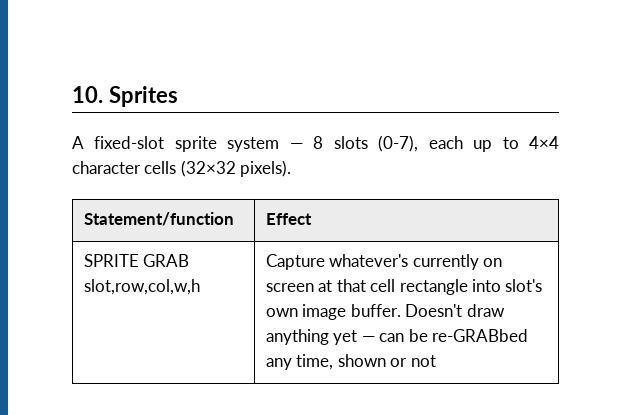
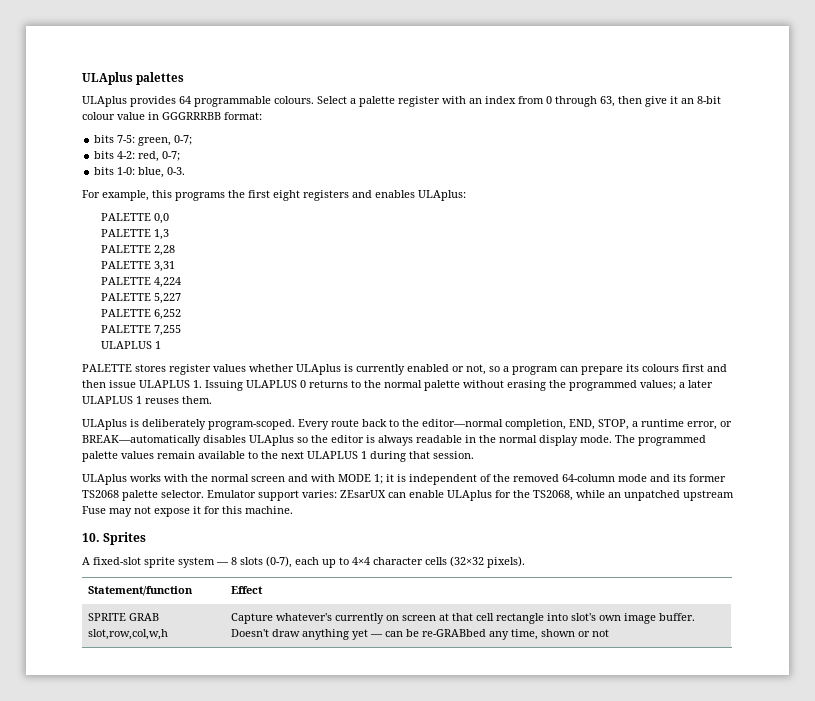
+ ULAplus palettes
+ ULAplus provides 64 programmable colours. Select a palette register with an index from 0 through 63, then give it an 8-bit colour value in GGGRRRBB format:
+ bits 7-5: green, 0-7;
+ bits 4-2: red, 0-7;
+ bits 1-0: blue, 0-3.
+ For example, this programs the first eight registers and enables ULAplus:
+ PALETTE 0,0
+ PALETTE 1,3
+ PALETTE 2,28
+ PALETTE 3,31
+ PALETTE 4,224
+ PALETTE 5,227
+ PALETTE 6,252
+ PALETTE 7,255
+ ULAPLUS 1
+ PALETTE stores register values whether ULAplus is currently enabled or not, so a program can prepare its colours first and then issue ULAPLUS 1. Issuing ULAPLUS 0 returns to the normal palette without erasing the programmed values; a later ULAPLUS 1 reuses them.
+ ULAplus is deliberately program-scoped. Every route back to the editor—normal completion, END, STOP, a runtime error, or BREAK—automatically disables ULAplus so the editor is always readable in the normal display mode. The programmed palette values remain available to the next ULAPLUS 1 during that session.
+ ULAplus works with the normal screen and with MODE 1; it is independent of the removed 64-column mode and its former TS2068 palette selector. Emulator support varies: ZEsarUX can enable ULAplus for the TS2068, while an unpatched upstream Fuse may not expose it for this machine.

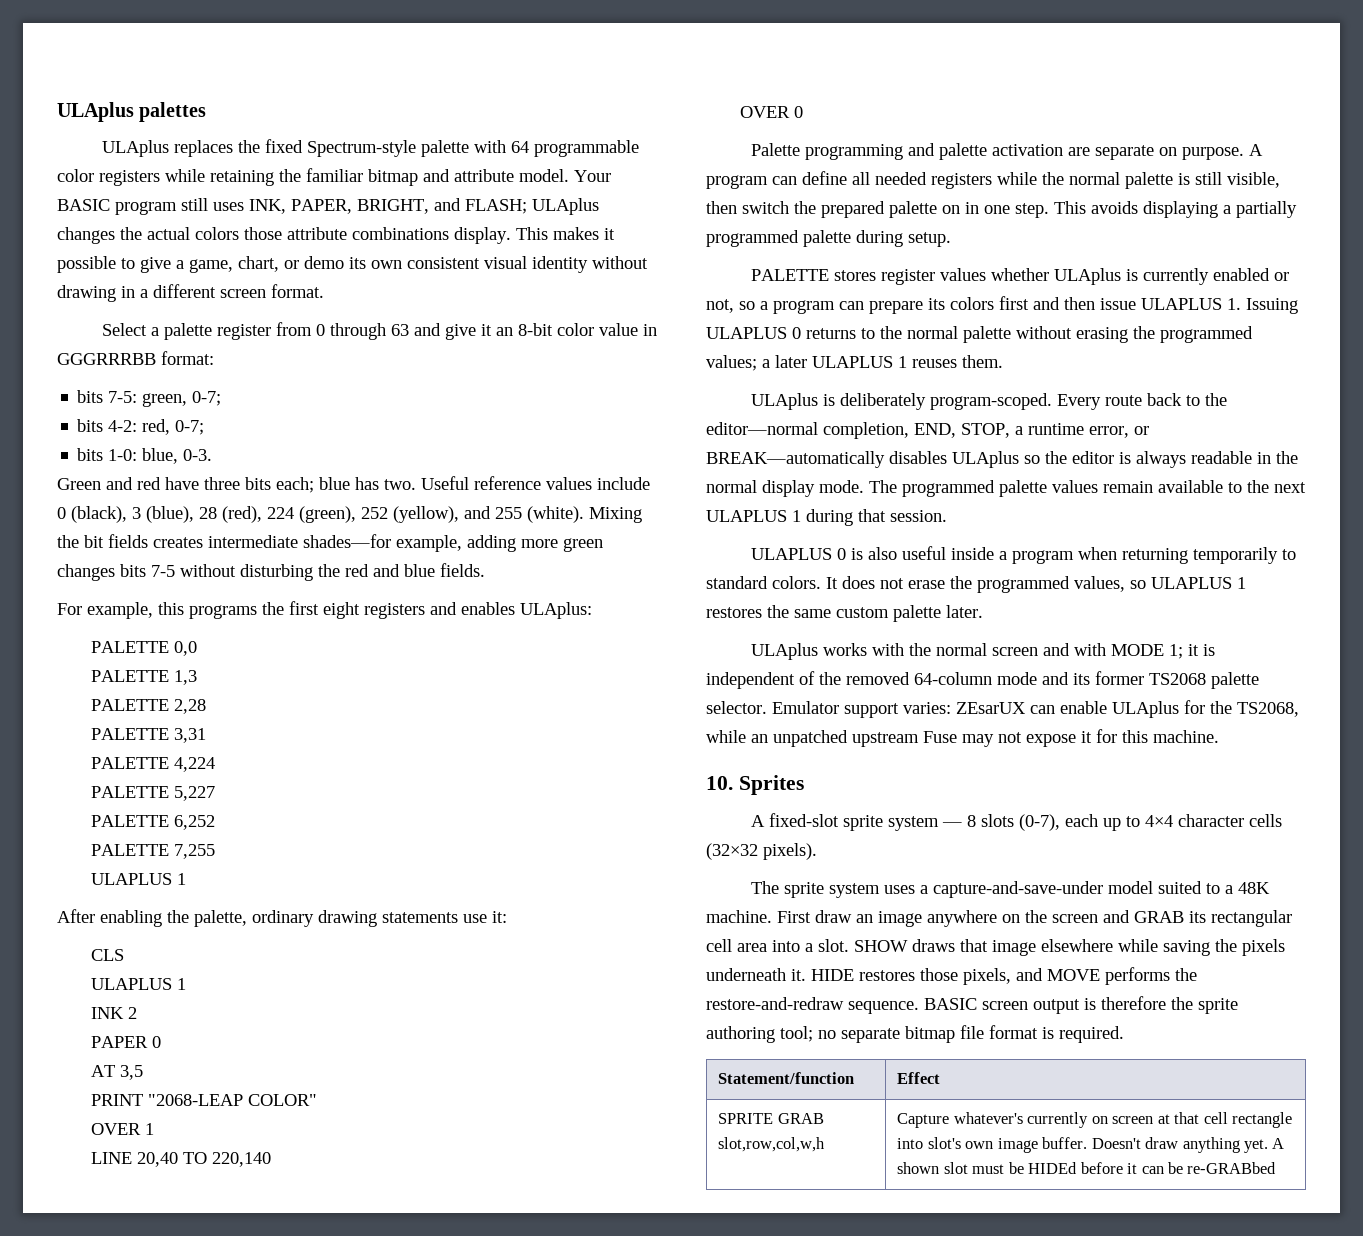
- ULAplus provides 64 programmable colours. Select a palette register with an index from 0 through 63, then give it an 8-bit colour value in GGGRRRBB format:
+ ULAplus replaces the fixed Spectrum-style palette with 64 programmable color registers while retaining the familiar bitmap and attribute model. Your BASIC program still uses INK, PAPER, BRIGHT, and FLASH; ULAplus changes the actual colors those attribute combinations display. This makes it possible to give a game, chart, or demo its own consistent visual identity without drawing in a different screen format.
+ Select a palette register from 0 through 63 and give it an 8-bit color value in GGGRRRBB format:
+ Green and red have three bits each; blue has two. Useful reference values include 0 (black), 3 (blue), 28 (red), 224 (green), 252 (yellow), and 255 (white). Mixing the bit fields creates intermediate shades—for example, adding more green changes bits 7-5 without disturbing the red and blue fields.
+ After enabling the palette, ordinary drawing statements use it:
+ CLS
+ ULAPLUS 1
+ INK 2
+ PAPER 0
+ AT 3,5
+ PRINT "2068-LEAP COLOR"
+ OVER 1
+ LINE 20,40 TO 220,140
+ OVER 0
+ Palette programming and palette activation are separate on purpose. A program can define all needed registers while the normal palette is still visible, then switch the prepared palette on in one step. This avoids displaying a partially programmed palette during setup.
- PALETTE stores register values whether ULAplus is currently enabled or not, so a program can prepare its colours first and then issue ULAPLUS 1. Issuing ULAPLUS 0 returns to the normal palette without erasing the programmed values; a later ULAPLUS 1 reuses them.
+ PALETTE stores register values whether ULAplus is currently enabled or not, so a program can prepare its colors first and then issue ULAPLUS 1. Issuing ULAPLUS 0 returns to the normal palette without erasing the programmed values; a later ULAPLUS 1 reuses them.
+ ULAPLUS 0 is also useful inside a program when returning temporarily to standard colors. It does not erase the programmed values, so ULAPLUS 1 restores the same custom palette later.
+ The sprite system uses a capture-and-save-under model suited to a 48K machine. First draw an image anywhere on the screen and GRAB its rectangular cell area into a slot. SHOW draws that image elsewhere while saving the pixels underneath it. HIDE restores those pixels, and MOVE performs the restore-and-redraw sequence. BASIC screen output is therefore the sprite authoring tool; no separate bitmap file format is required.
- SPRITE GRAB slot,row,col,w,h | Capture whatever's currently on screen at that cell rectangle into slot's own image buffer. Doesn't draw anything yet — can be re-GRABbed any time, shown or not
+ SPRITE GRAB slot,row,col,w,h | Capture whatever's currently on screen at that cell rectangle into slot's own image buffer. Doesn't draw anything yet. A shown slot must be HIDEd before it can be re-GRABbed

